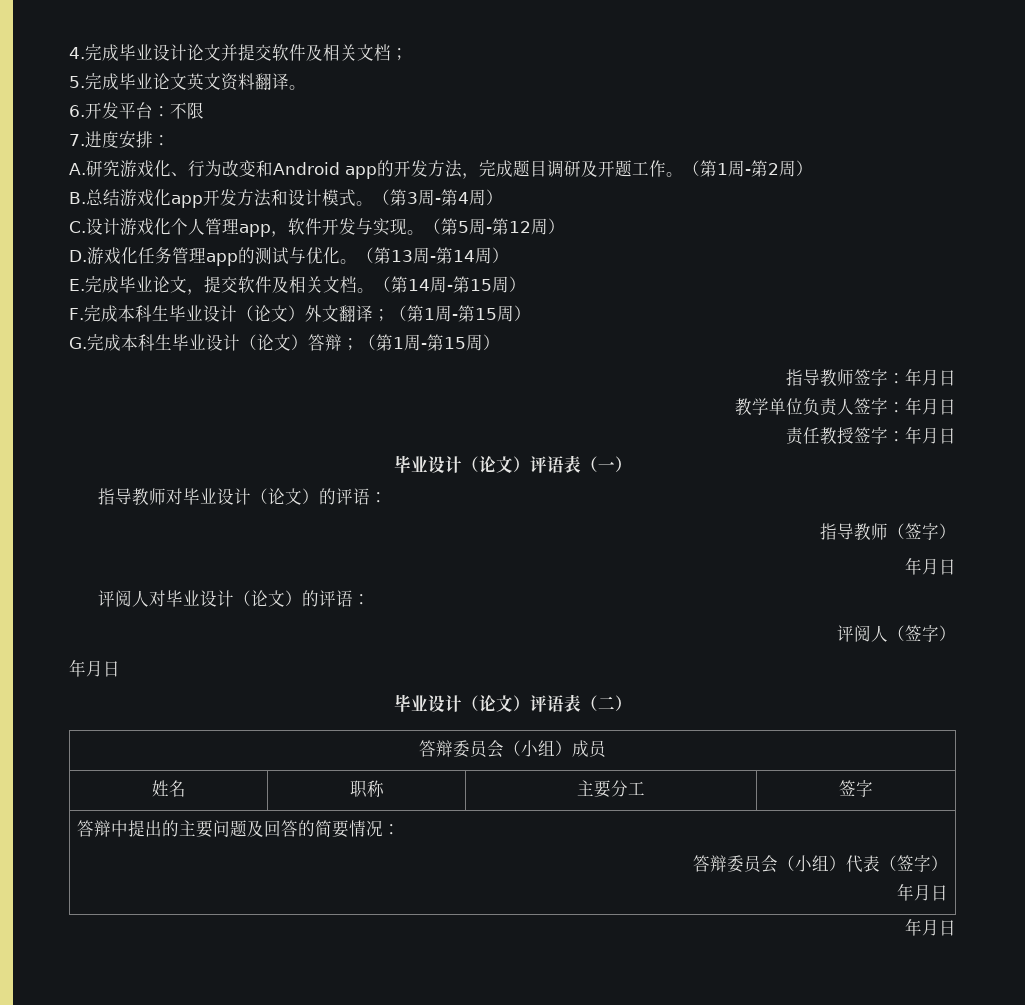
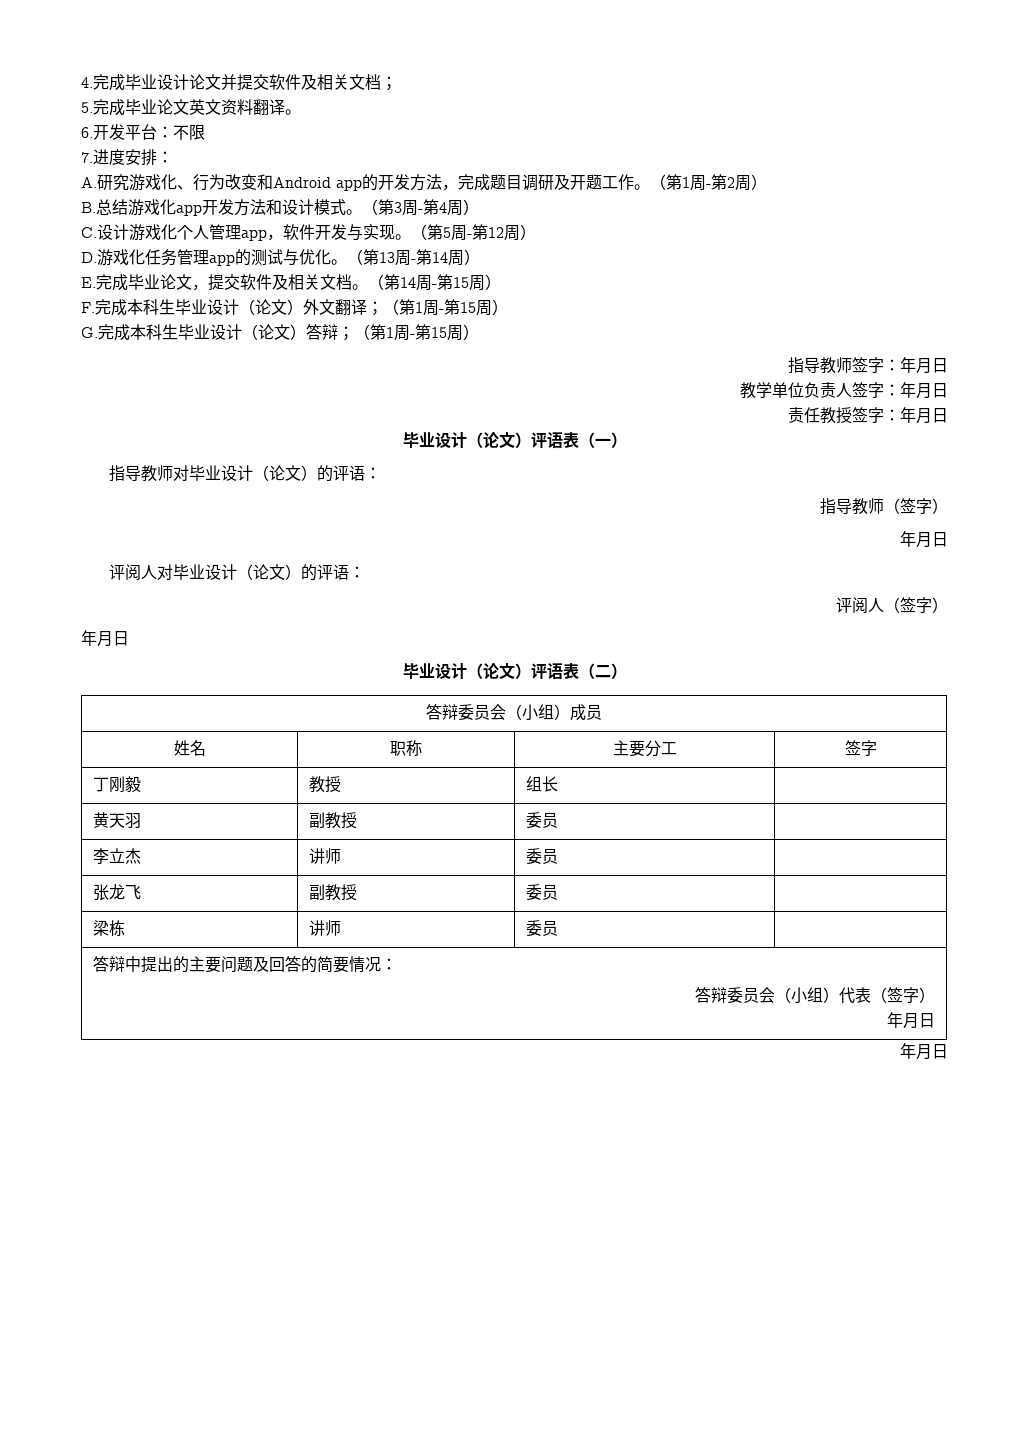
+ 丁刚毅 | 教授 | 组长 |
+ 黄天羽 | 副教授 | 委员 |
+ 李立杰 | 讲师 | 委员 |
+ 张龙飞 | 副教授 | 委员 |
+ 梁栋 | 讲师 | 委员 |

